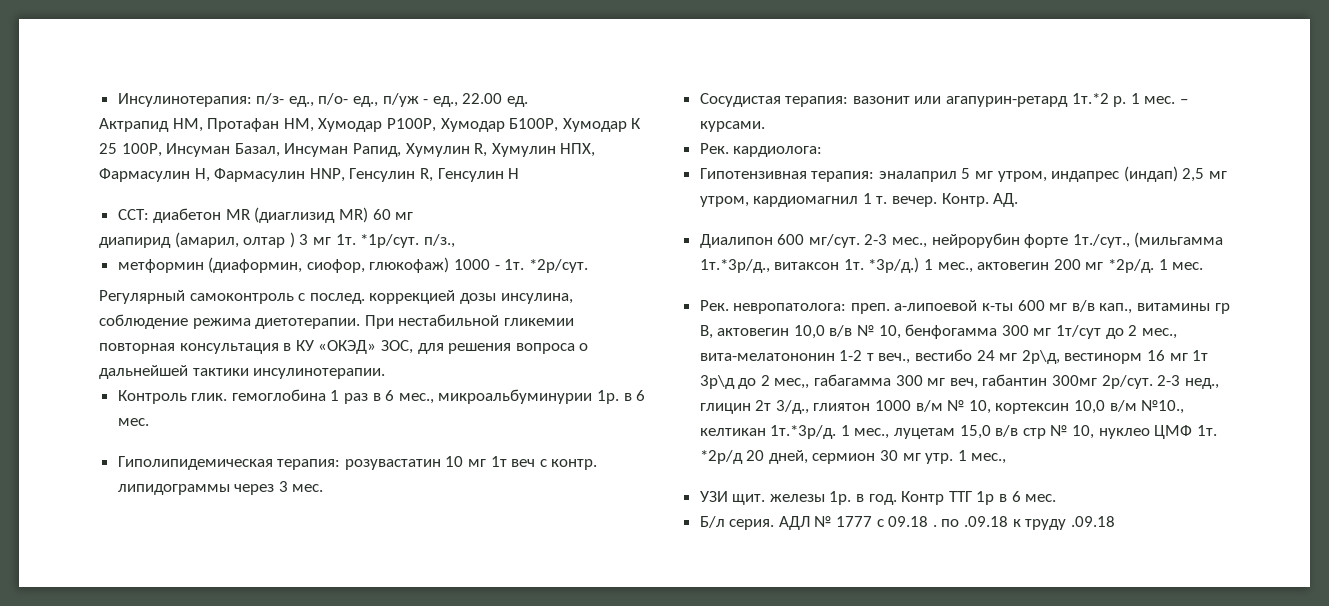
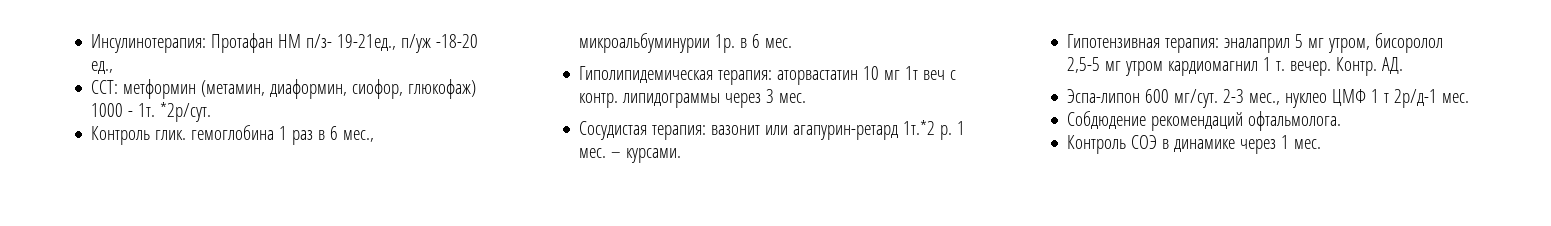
- Инсулинотерапия: п/з- ед., п/о- ед., п/уж - ед., 22.00 ед.
- Актрапид НМ, Протафан НМ, Хумодар Р100Р, Хумодар Б100Р, Хумодар К 25 100Р, Инсуман Базал, Инсуман Рапид, Хумулин R, Хумулин НПХ, Фармасулин Н, Фармасулин НNР, Генсулин R, Генсулин Н
- ССТ: диабетон МR (диаглизид МR) 60 мг
- диапирид (амарил, олтар ) 3 мг 1т. *1р/сут. п/з.,
- метформин (диаформин, сиофор, глюкофаж) 1000 - 1т.
+ Инсулинотерапия: Протафан НМ п/з- 19-21ед., п/уж -18-20 ед.,
+ ССТ: метформин (метамин, диаформин, сиофор, глюкофаж) 1000 - 1т.
- Регулярный самоконтроль с послед. коррекцией дозы инсулина, соблюдение режима диетотерапии. При нестабильной гликемии повторная консультация в КУ «ОКЭД» ЗОС, для решения вопроса о дальнейшей тактики инсулинотерапии.
- Гиполипидемическая терапия: розувастатин 10 мг 1т веч с контр. липидограммы через 3 мес.
+ Гиполипидемическая терапия: аторвастатин 10 мг 1т веч с контр. липидограммы через 3 мес.
- Рек. кардиолога:
- Гипотензивная терапия: эналаприл 5 мг утром, индапрес (индап) 2,5 мг утром, кардиомагнил 1 т. вечер.
+ Гипотензивная терапия: эналаприл 5 мг утром, бисоролол 2,5-5 мг утром кардиомагнил 1 т. вечер.
- Диалипон 600 мг/сут.
+ Эспа-липон 600 мг/сут.
- 2-3 мес., нейрорубин форте 1т./сут., (мильгамма 1т.*3р/д., витаксон 1т. *3р/д.) 1 мес., актовегин 200 мг *2р/д. 1 мес.
- Рек. невропатолога: преп. а-липоевой к-ты 600 мг в/в кап., витамины гр В, актовегин 10,0 в/в № 10, бенфогамма 300 мг 1т/сут до 2 мес., вита-мелатононин 1-2 т веч., вестибо 24 мг 2р\д, вестинорм 16 мг 1т 3р\д до 2 мес,, габагамма 300 мг веч, габантин 300мг 2р/сут. 2-3 нед., глицин 2т 3/д., глиятон 1000 в/м № 10, кортексин 10,0 в/м №10., келтикан 1т.*3р/д. 1 мес., луцетам 15,0 в/в стр № 10, нуклео ЦМФ 1т. *2р/д 20 дней, сермион 30 мг утр. 1 мес.,
- УЗИ щит. железы 1р. в год. Контр ТТГ 1р в 6 мес.
- Б/л серия. АДЛ № 1777 с 09.18 . по .09.18 к труду .09.18
+ 2-3 мес., нуклео ЦМФ 1 т 2р/д-1 мес.
+ Собдюдение рекомендаций офтальмолога.
+ Контроль СОЭ в динамике через 1 мес.

